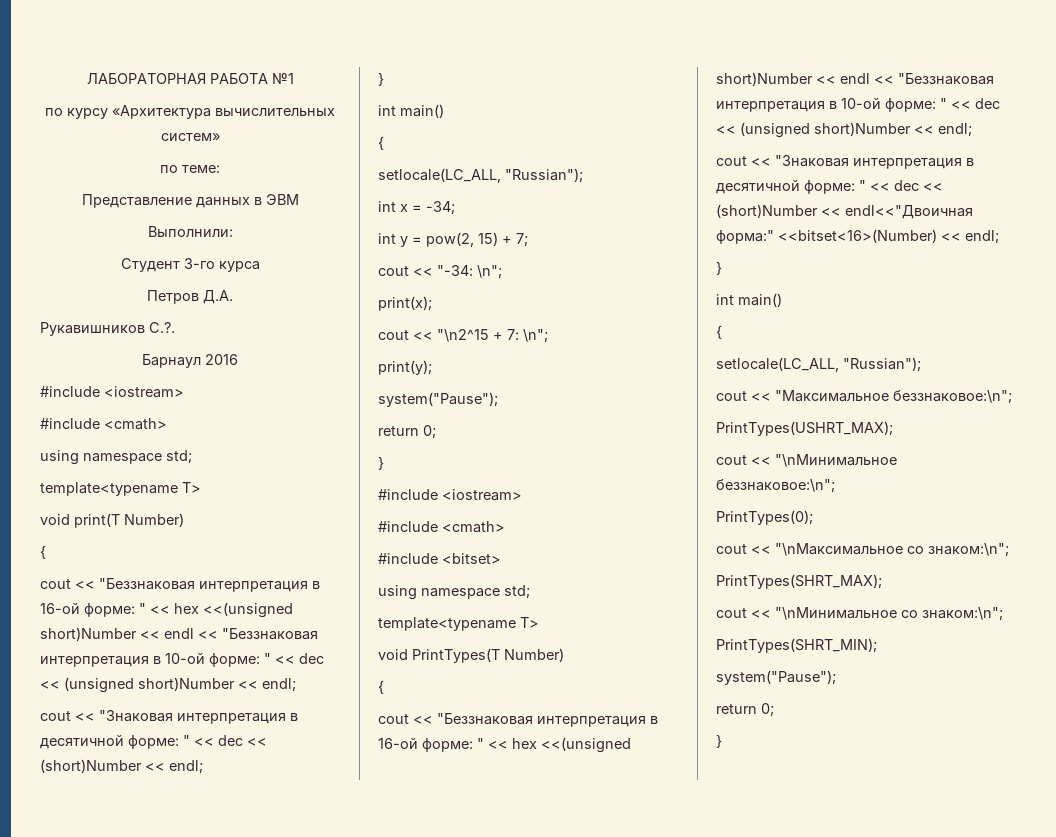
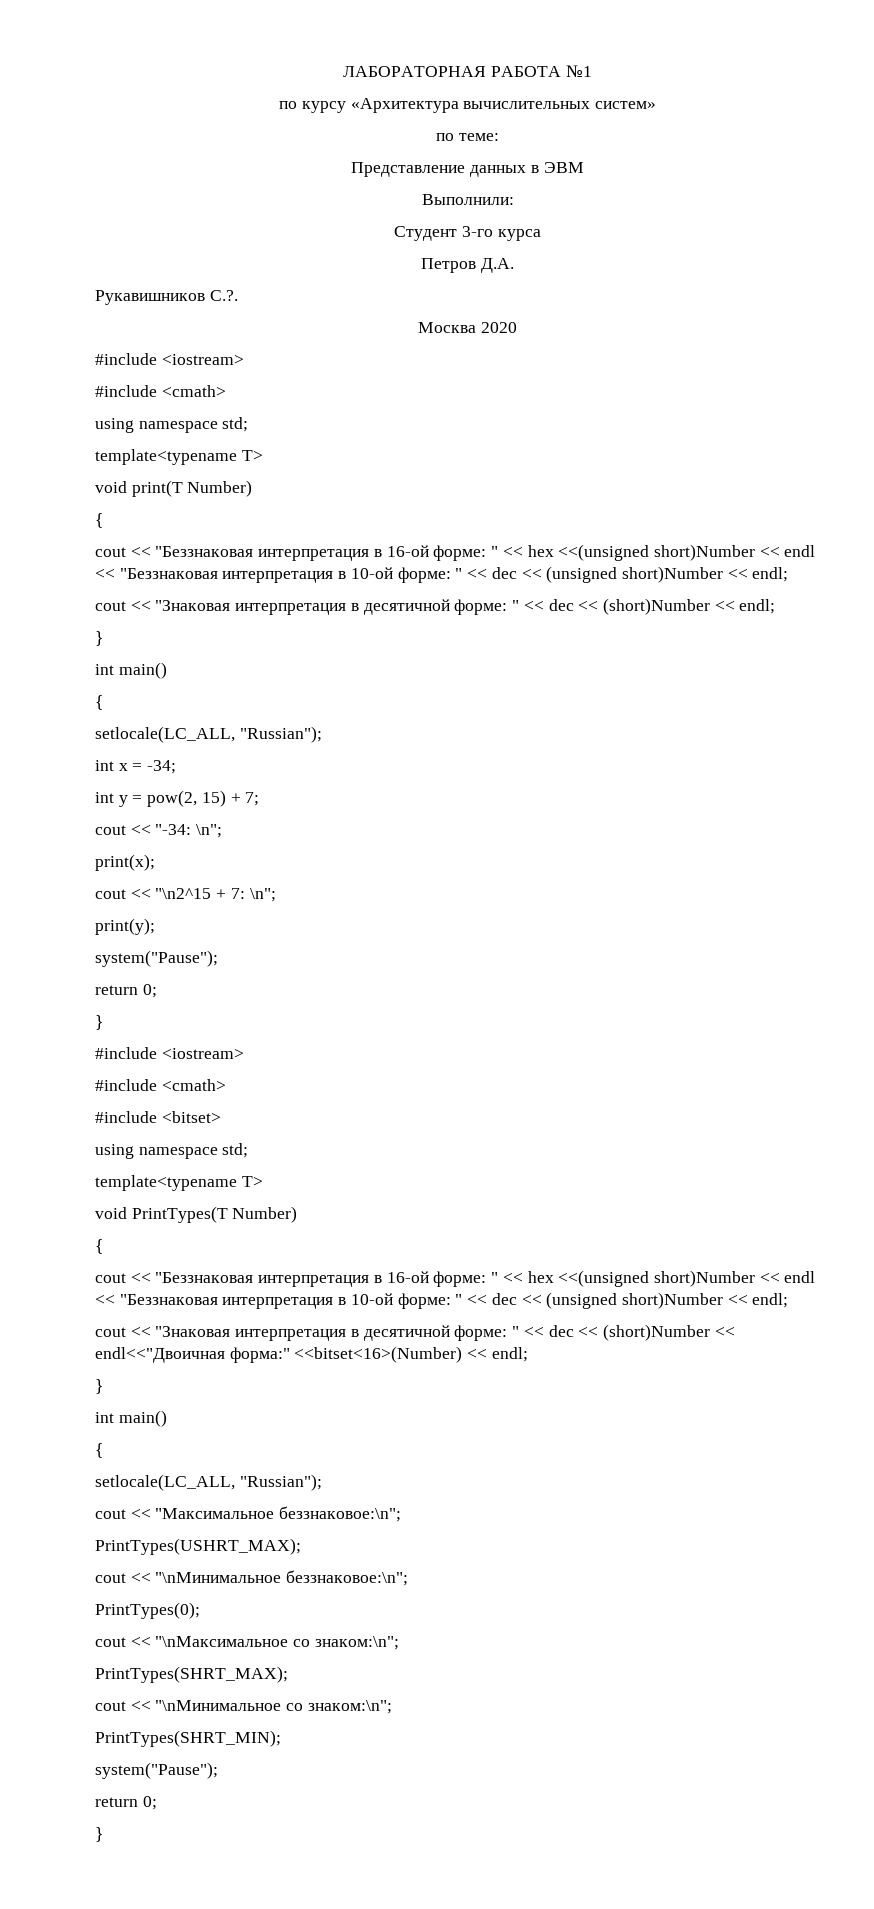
- Барнаул 2016
+ Москва 2020

